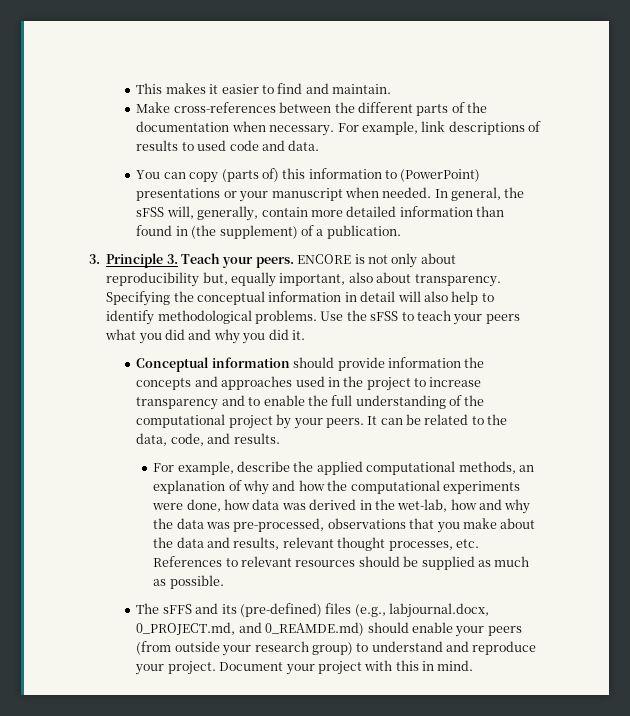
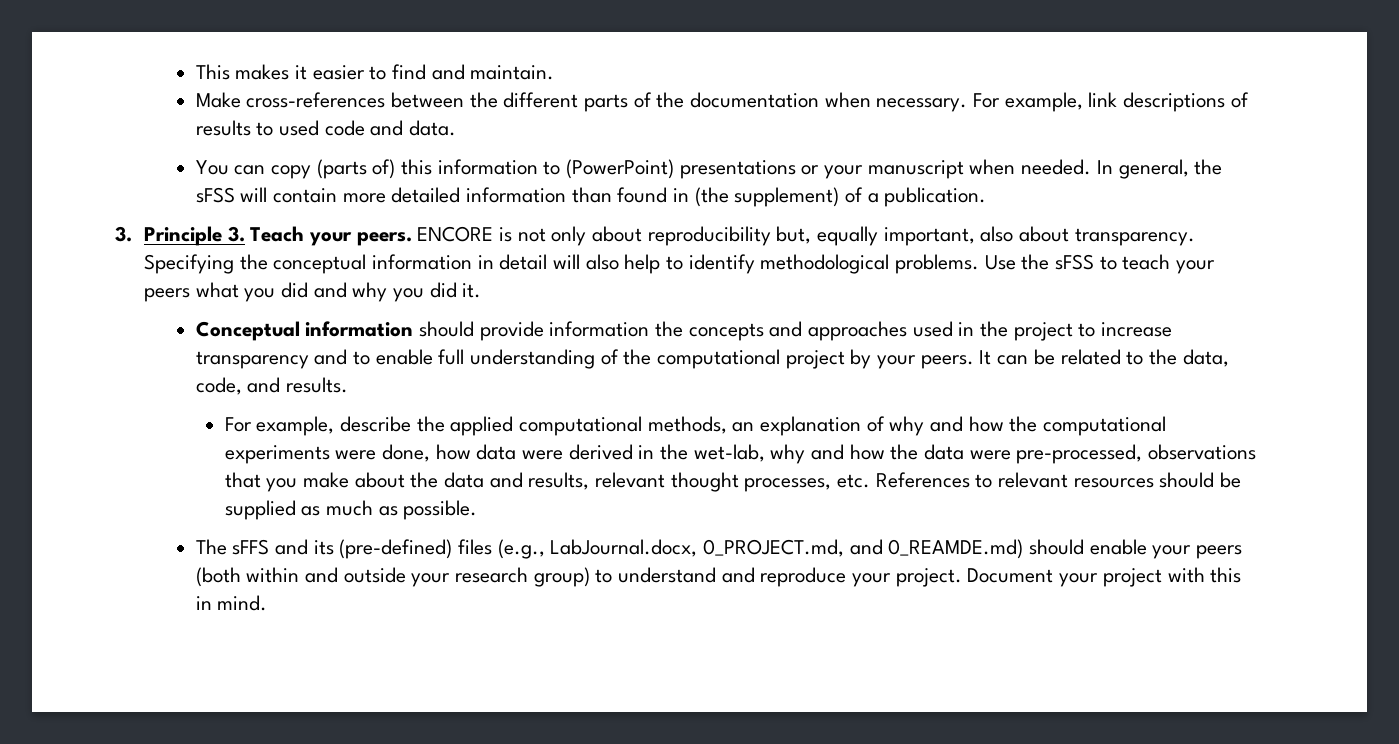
- In general, the sFSS will, generally, contain more detailed information than found in (the supplement) of a publication.
+ In general, the sFSS will contain more detailed information than found in (the supplement) of a publication.
- Conceptual information should provide information the concepts and approaches used in the project to increase transparency and to enable the full understanding of the computational project by your peers.
+ Conceptual information should provide information the concepts and approaches used in the project to increase transparency and to enable full understanding of the computational project by your peers.
- For example, describe the applied computational methods, an explanation of why and how the computational experiments were done, how data was derived in the wet-lab, how and why the data was pre-processed, observations that you make about the data and results, relevant thought processes, etc. References to relevant resources should be supplied as much as possible.
+ For example, describe the applied computational methods, an explanation of why and how the computational experiments were done, how data were derived in the wet-lab, why and how the data were pre-processed, observations that you make about the data and results, relevant thought processes, etc. References to relevant resources should be supplied as much as possible.
- The sFFS and its (pre-defined) files (e.g., labjournal.docx, 0_PROJECT.md, and 0_REAMDE.md) should enable your peers (from outside your research group) to understand and reproduce your project.
+ The sFFS and its (pre-defined) files (e.g., LabJournal.docx, 0_PROJECT.md, and 0_REAMDE.md) should enable your peers (both within and outside your research group) to understand and reproduce your project.

